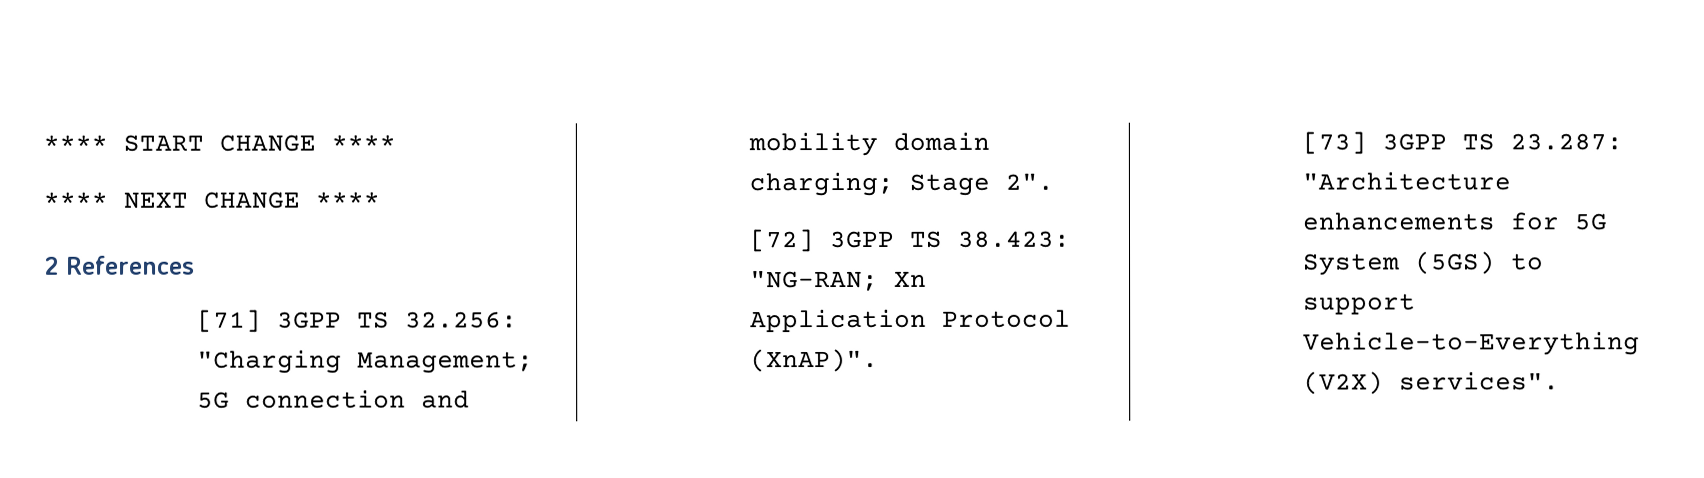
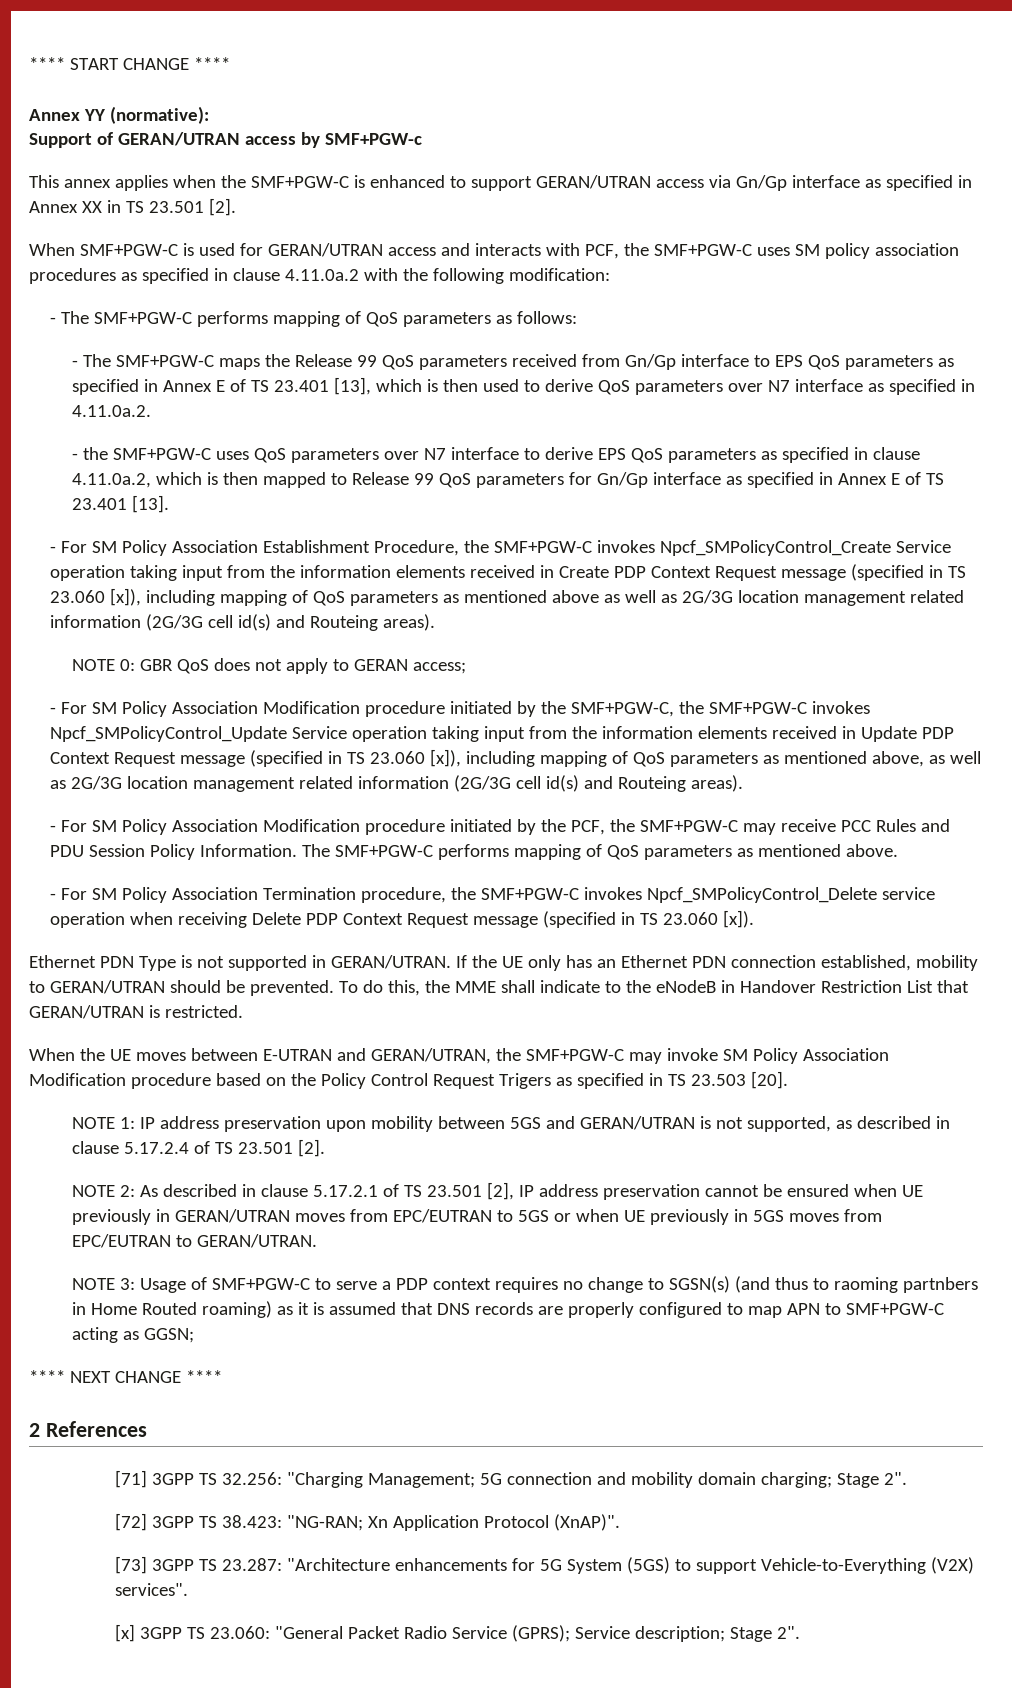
+ Annex YY (normative):
+ Support of GERAN/UTRAN access by SMF+PGW-c
+ This annex applies when the SMF+PGW-C is enhanced to support GERAN/UTRAN access via Gn/Gp interface as specified in Annex XX in TS 23.501 [2].
+ When SMF+PGW-C is used for GERAN/UTRAN access and interacts with PCF, the SMF+PGW-C uses SM policy association procedures as specified in clause 4.11.0a.2 with the following modification:
+ - The SMF+PGW-C performs mapping of QoS parameters as follows:
+ - The SMF+PGW-C maps the Release 99 QoS parameters received from Gn/Gp interface to EPS QoS parameters as specified in Annex E of TS 23.401 [13], which is then used to derive QoS parameters over N7 interface as specified in 4.11.0a.2.
+ - the SMF+PGW-C uses QoS parameters over N7 interface to derive EPS QoS parameters as specified in clause 4.11.0a.2, which is then mapped to Release 99 QoS parameters for Gn/Gp interface as specified in Annex E of TS 23.401 [13].
+ - For SM Policy Association Establishment Procedure, the SMF+PGW-C invokes Npcf_SMPolicyControl_Create Service operation taking input from the information elements received in Create PDP Context Request message (specified in TS 23.060 [x]), including mapping of QoS parameters as mentioned above as well as 2G/3G location management related information (2G/3G cell id(s) and Routeing areas).
+ NOTE 0: GBR QoS does not apply to GERAN access;
+ - For SM Policy Association Modification procedure initiated by the SMF+PGW-C, the SMF+PGW-C invokes Npcf_SMPolicyControl_Update Service operation taking input from the information elements received in Update PDP Context Request message (specified in TS 23.060 [x]), including mapping of QoS parameters as mentioned above, as well as 2G/3G location management related information (2G/3G cell id(s) and Routeing areas).
+ - For SM Policy Association Modification procedure initiated by the PCF, the SMF+PGW-C may receive PCC Rules and PDU Session Policy Information. The SMF+PGW-C performs mapping of QoS parameters as mentioned above.
+ - For SM Policy Association Termination procedure, the SMF+PGW-C invokes Npcf_SMPolicyControl_Delete service operation when receiving Delete PDP Context Request message (specified in TS 23.060 [x]).
+ Ethernet PDN Type is not supported in GERAN/UTRAN. If the UE only has an Ethernet PDN connection established, mobility to GERAN/UTRAN should be prevented. To do this, the MME shall indicate to the eNodeB in Handover Restriction List that GERAN/UTRAN is restricted.
+ When the UE moves between E-UTRAN and GERAN/UTRAN, the SMF+PGW-C may invoke SM Policy Association Modification procedure based on the Policy Control Request Trigers as specified in TS 23.503 [20].
+ NOTE 1: IP address preservation upon mobility between 5GS and GERAN/UTRAN is not supported, as described in clause 5.17.2.4 of TS 23.501 [2].
+ NOTE 2: As described in clause 5.17.2.1 of TS 23.501 [2], IP address preservation cannot be ensured when UE previously in GERAN/UTRAN moves from EPC/EUTRAN to 5GS or when UE previously in 5GS moves from EPC/EUTRAN to GERAN/UTRAN.
+ NOTE 3: Usage of SMF+PGW-C to serve a PDP context requires no change to SGSN(s) (and thus to raoming partnbers in Home Routed roaming) as it is assumed that DNS records are properly configured to map APN to SMF+PGW-C acting as GGSN;
+ [x] 3GPP TS 23.060: "General Packet Radio Service (GPRS); Service description; Stage 2".

